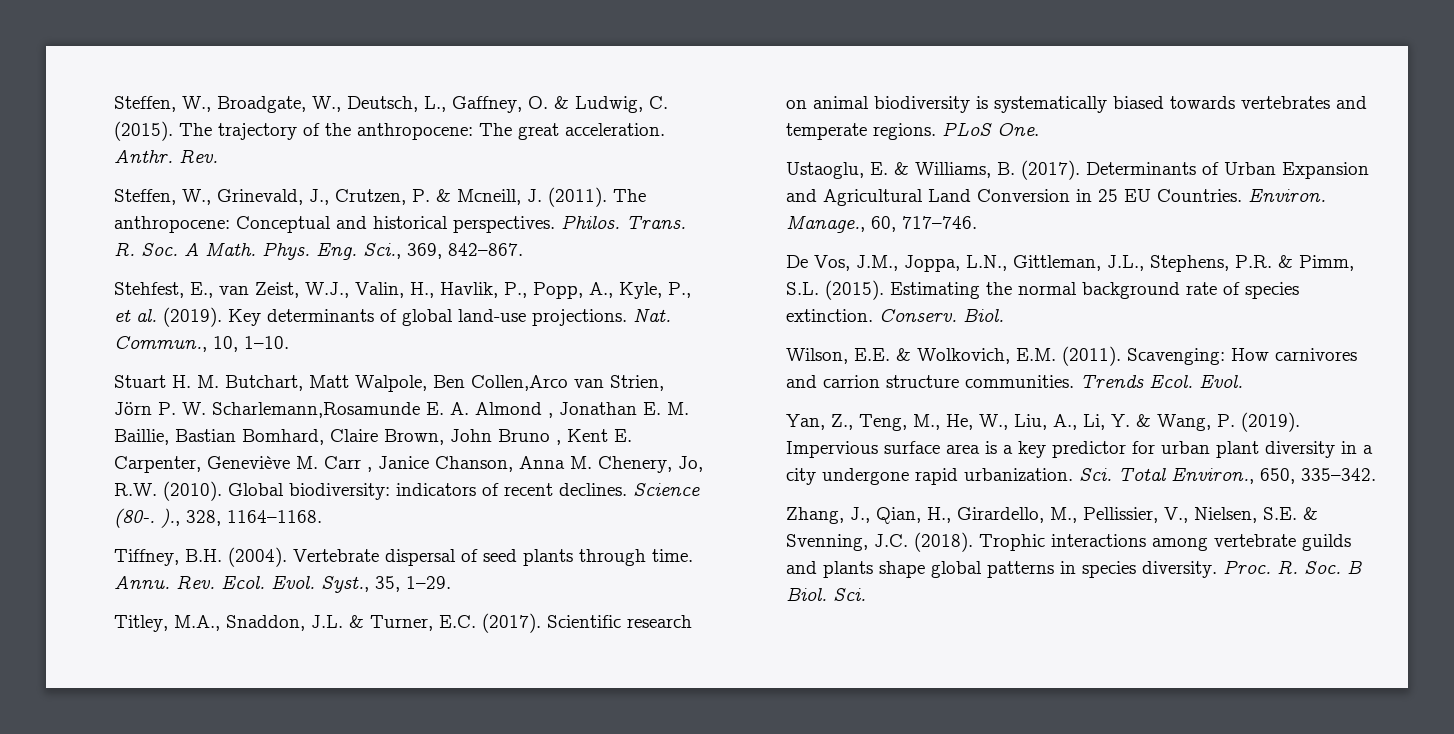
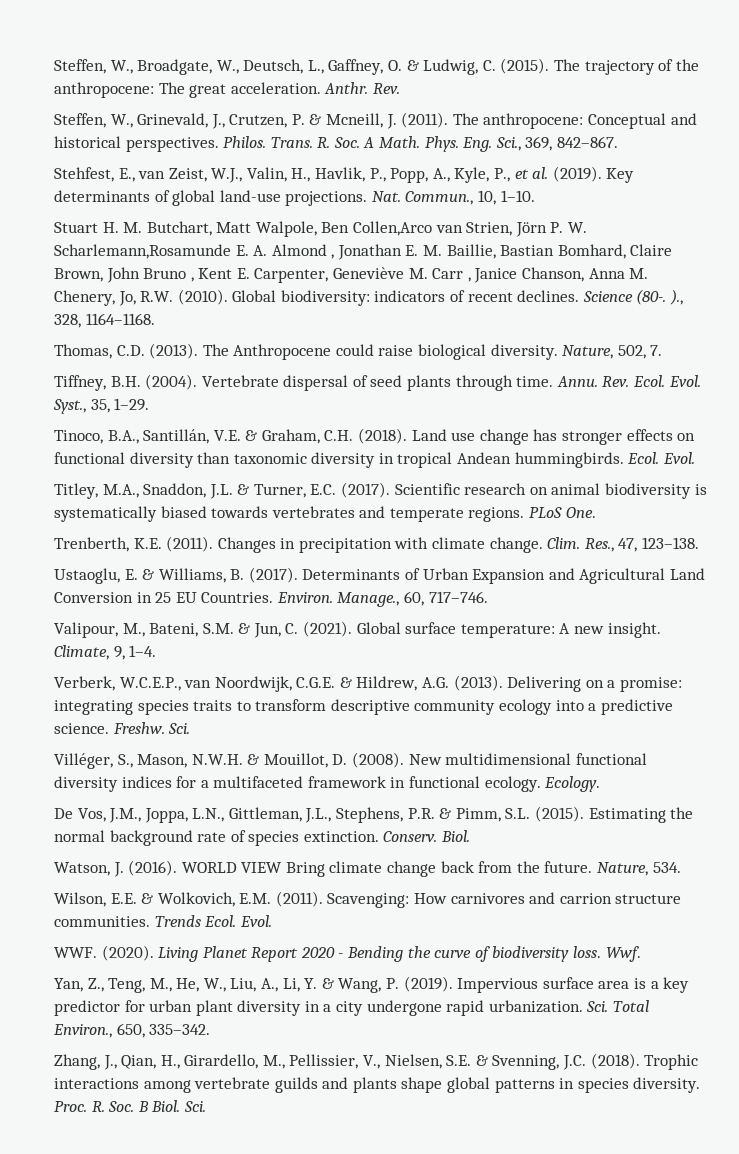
+ Thomas, C.D. (2013). The Anthropocene could raise biological diversity. Nature, 502, 7.
+ Tinoco, B.A., Santillán, V.E. & Graham, C.H. (2018). Land use change has stronger effects on functional diversity than taxonomic diversity in tropical Andean hummingbirds. Ecol. Evol.
+ Trenberth, K.E. (2011). Changes in precipitation with climate change. Clim. Res., 47, 123–138.
+ Valipour, M., Bateni, S.M. & Jun, C. (2021). Global surface temperature: A new insight. Climate, 9, 1–4.
+ Verberk, W.C.E.P., van Noordwijk, C.G.E. & Hildrew, A.G. (2013). Delivering on a promise: integrating species traits to transform descriptive community ecology into a predictive science. Freshw. Sci.
+ Villéger, S., Mason, N.W.H. & Mouillot, D. (2008). New multidimensional functional diversity indices for a multifaceted framework in functional ecology. Ecology.
+ Watson, J. (2016). WORLD VIEW Bring climate change back from the future. Nature, 534.
+ WWF. (2020). Living Planet Report 2020 - Bending the curve of biodiversity loss. Wwf.

